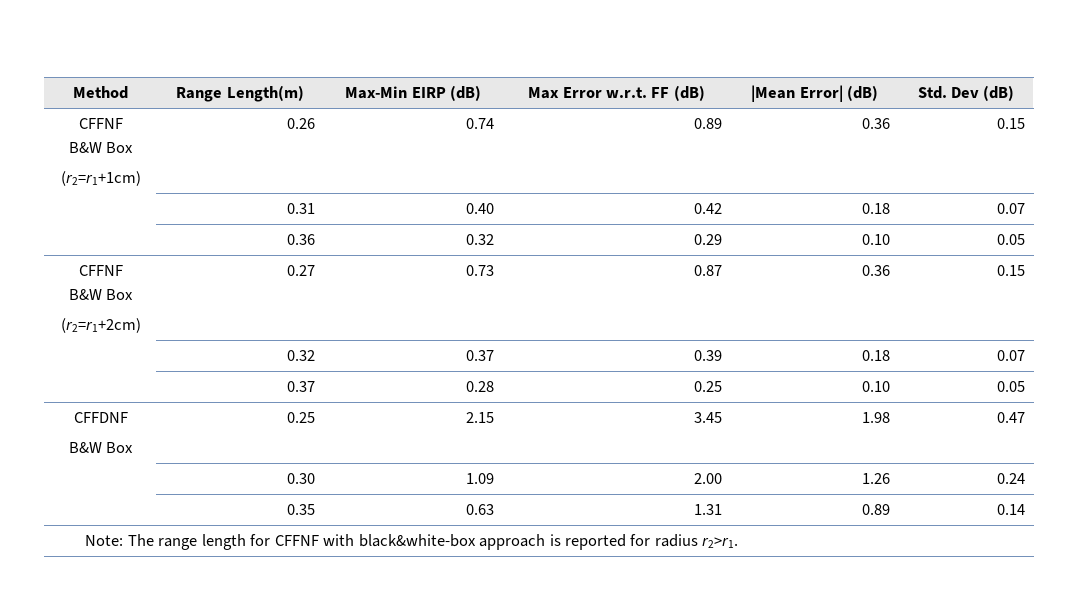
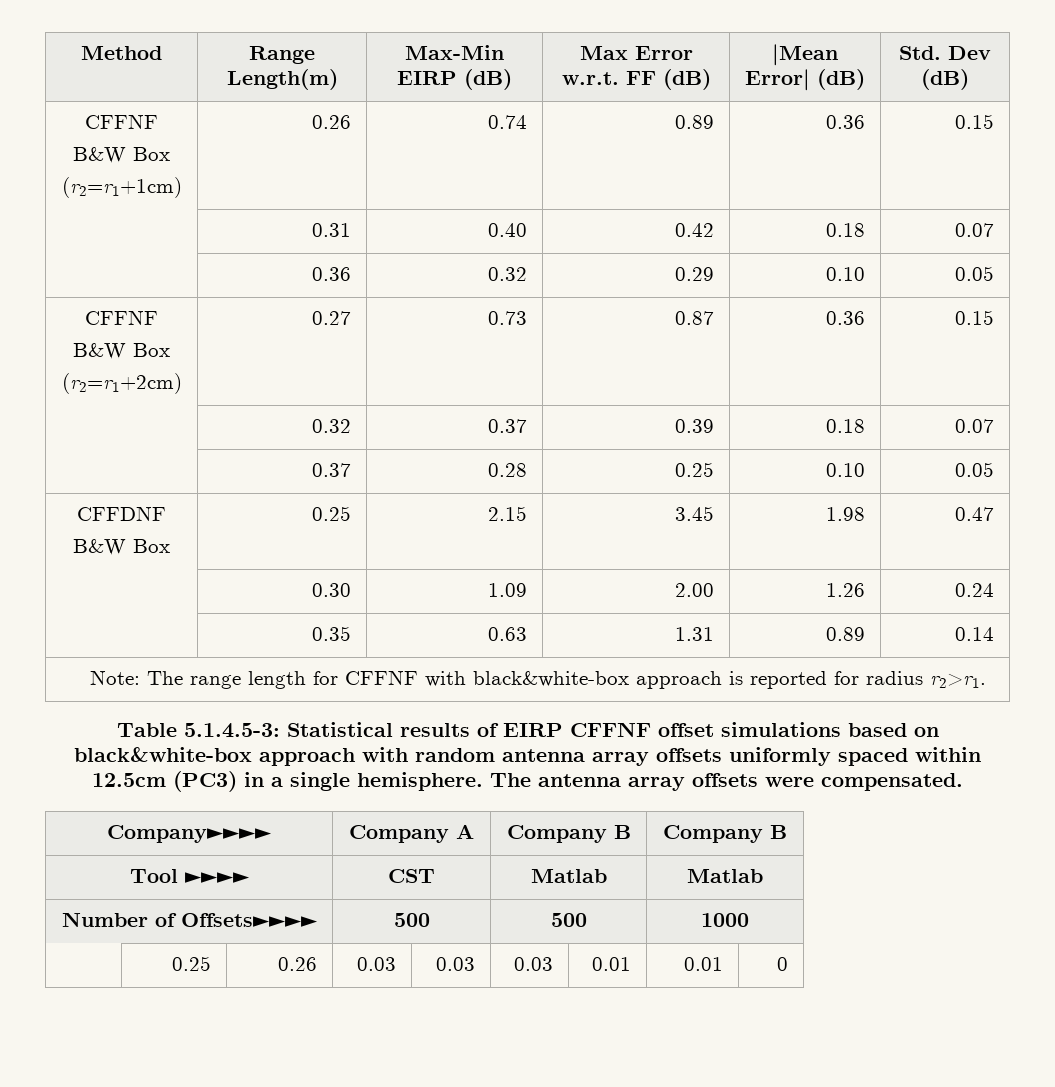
+ Table 5.1.4.5-3: Statistical results of EIRP CFFNF offset simulations based on black&white-box approach with random antenna array offsets uniformly spaced within 12.5cm (PC3) in a single hemisphere. The antenna array offsets were compensated.
+ Company►►►► | Company A | Company B | Company B
+ Tool ►►►► | CST | Matlab | Matlab
+ Number of Offsets►►►► | 500 | 500 | 1000
+ | 0.25 | 0.26 | 0.03 | 0.03 | 0.03 | 0.01 | 0.01 | 0

